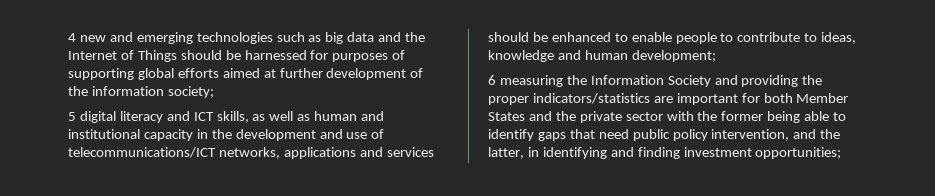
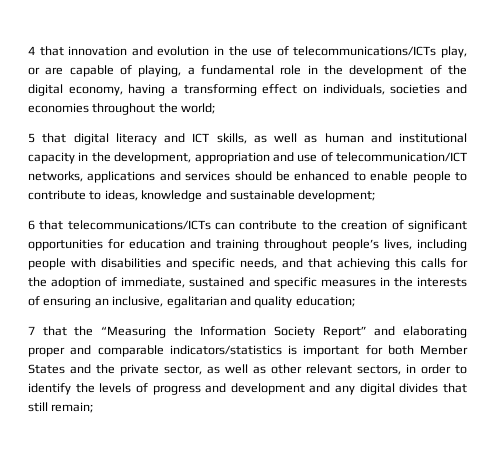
- 4 new and emerging technologies such as big data and the Internet of Things should be harnessed for purposes of supporting global efforts aimed at further development of the information society;
+ 4 that innovation and evolution in the use of telecommunications/ICTs play, or are capable of playing, a fundamental role in the development of the digital economy, having a transforming effect on individuals, societies and economies throughout the world;
- 5 digital literacy and ICT skills, as well as human and institutional capacity in the development and use of telecommunications/ICT networks, applications and services should be enhanced to enable people to contribute to ideas, knowledge and human development;
+ 5 that digital literacy and ICT skills, as well as human and institutional capacity in the development, appropriation and use of telecommunication/ICT networks, applications and services should be enhanced to enable people to contribute to ideas, knowledge and sustainable development;
- 6 measuring the Information Society and providing the proper indicators/statistics are important for both Member States and the private sector with the former being able to identify gaps that need public policy intervention, and the latter, in identifying and finding investment opportunities;
+ 6 that telecommunications/ICTs can contribute to the creation of significant opportunities for education and training throughout people’s lives, including people with disabilities and specific needs, and that achieving this calls for the adoption of immediate, sustained and specific measures in the interests of ensuring an inclusive, egalitarian and quality education;
+ 7 that the “Measuring the Information Society Report” and elaborating proper and comparable indicators/statistics is important for both Member States and the private sector, as well as other relevant sectors, in order to identify the levels of progress and development and any digital divides that still remain;

